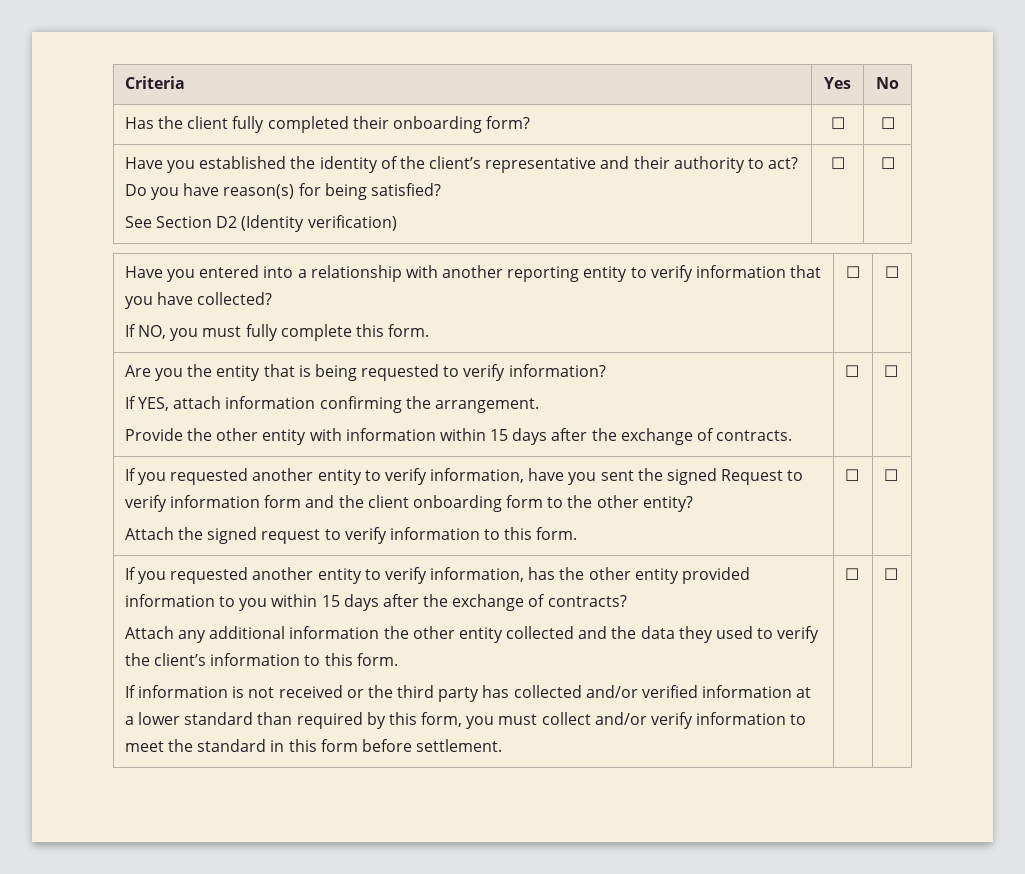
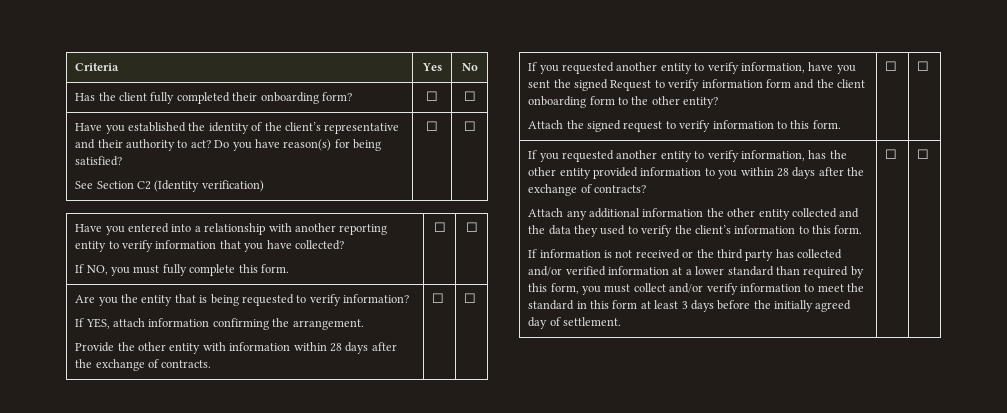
  Have you established the identity of the client’s representative and their authority to act? Do you have reason(s) for being satisfied?
- See Section D2 (Identity verification) | ☐ | ☐
+ See Section C2 (Identity verification) | ☐ | ☐
  Are you the entity that is being requested to verify information?
  If YES, attach information confirming the arrangement.
- Provide the other entity with information within 15 days after the exchange of contracts. | ☐ | ☐
+ Provide the other entity with information within 28 days after the exchange of contracts. | ☐ | ☐
- If you requested another entity to verify information, has the other entity provided information to you within 15 days after the exchange of contracts?
+ If you requested another entity to verify information, has the other entity provided information to you within 28 days after the exchange of contracts?
- If information is not received or the third party has collected and/or verified information at a lower standard than required by this form, you must collect and/or verify information to meet the standard in this form before settlement.
+ If information is not received or the third party has collected and/or verified information at a lower standard than required by this form, you must collect and/or verify information to meet the standard in this form at least 3 days before the initially agreed day of settlement.

